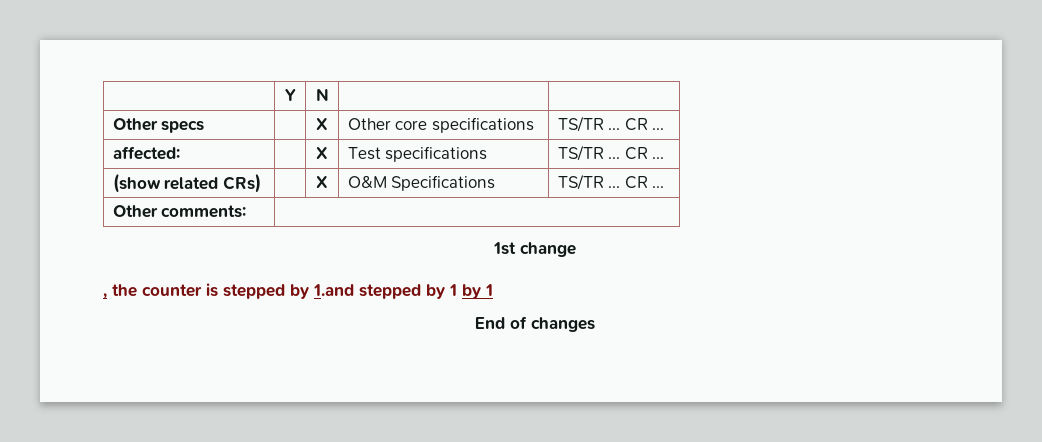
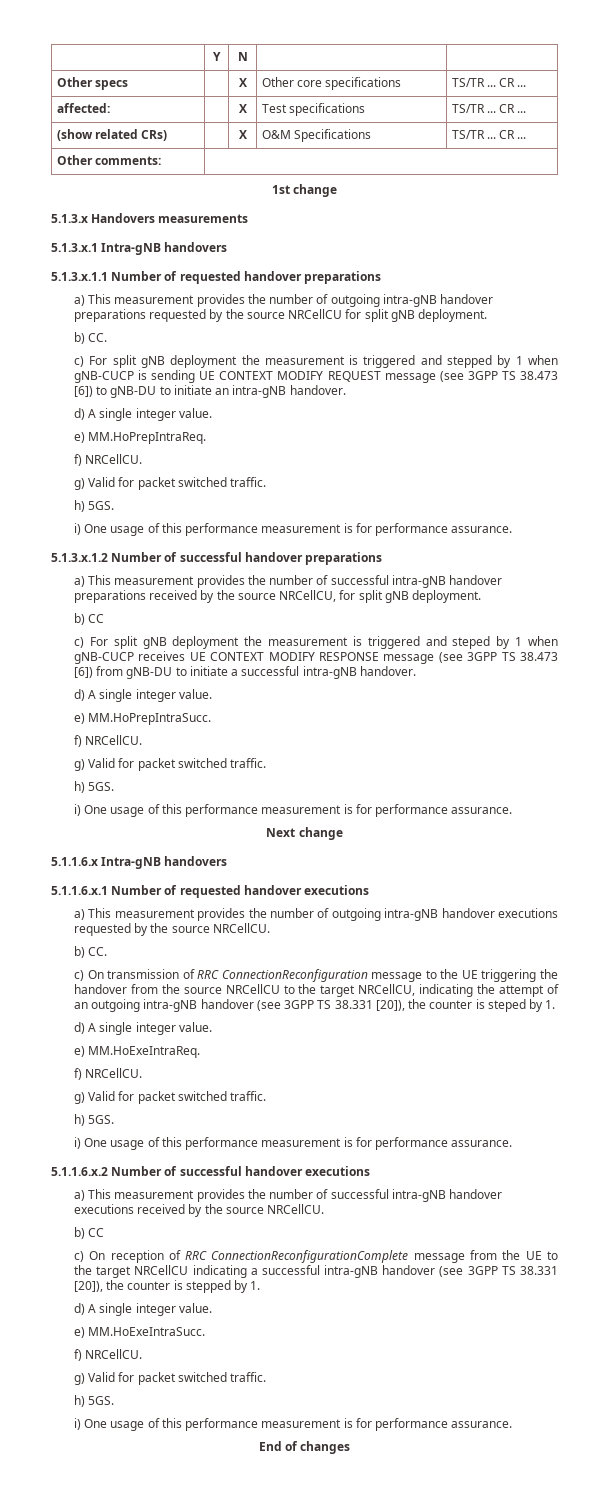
- , the counter is stepped by 1.and stepped by 1 by 1
+ 5.1.3.x Handovers measurements
+ 5.1.3.x.1 Intra-gNB handovers
+ 5.1.3.x.1.1 Number of requested handover preparations
+ a) This measurement provides the number of outgoing intra-gNB handover preparations requested by the source NRCellCU for split gNB deployment.
+ b) CC.
+ c) For split gNB deployment the measurement is triggered and stepped by 1 when gNB-CUCP is sending UE CONTEXT MODIFY REQUEST message (see 3GPP TS 38.473 [6]) to gNB-DU to initiate an intra-gNB handover.
+ d) A single integer value.
+ e) MM.HoPrepIntraReq.
+ f) NRCellCU.
+ g) Valid for packet switched traffic.
+ h) 5GS.
+ i) One usage of this performance measurement is for performance assurance.
+ 5.1.3.x.1.2 Number of successful handover preparations
+ a) This measurement provides the number of successful intra-gNB handover preparations received by the source NRCellCU, for split gNB deployment.
+ b) CC
+ c) For split gNB deployment the measurement is triggered and steped by 1 when gNB-CUCP receives UE CONTEXT MODIFY RESPONSE message (see 3GPP TS 38.473 [6]) from gNB-DU to initiate a successful intra-gNB handover.
+ d) A single integer value.
+ e) MM.HoPrepIntraSucc.
+ f) NRCellCU.
+ g) Valid for packet switched traffic.
+ h) 5GS.
+ i) One usage of this performance measurement is for performance assurance.
+ Next change
+ 5.1.1.6.x Intra-gNB handovers
+ 5.1.1.6.x.1 Number of requested handover executions
+ a) This measurement provides the number of outgoing intra-gNB handover executions requested by the source NRCellCU.
+ b) CC.
+ c) On transmission of RRC ConnectionReconfiguration message to the UE triggering the handover from the source NRCellCU to the target NRCellCU, indicating the attempt of an outgoing intra-gNB handover (see 3GPP TS 38.331 [20]), the counter is steped by 1.
+ d) A single integer value.
+ e) MM.HoExeIntraReq.
+ f) NRCellCU.
+ g) Valid for packet switched traffic.
+ h) 5GS.
+ i) One usage of this performance measurement is for performance assurance.
+ 5.1.1.6.x.2 Number of successful handover executions
+ a) This measurement provides the number of successful intra-gNB handover executions received by the source NRCellCU.
+ b) CC
+ c) On reception of RRC ConnectionReconfigurationComplete message from the UE to the target NRCellCU indicating a successful intra-gNB handover (see 3GPP TS 38.331 [20]), the counter is stepped by 1.
+ d) A single integer value.
+ e) MM.HoExeIntraSucc.
+ f) NRCellCU.
+ g) Valid for packet switched traffic.
+ h) 5GS.
+ i) One usage of this performance measurement is for performance assurance.

